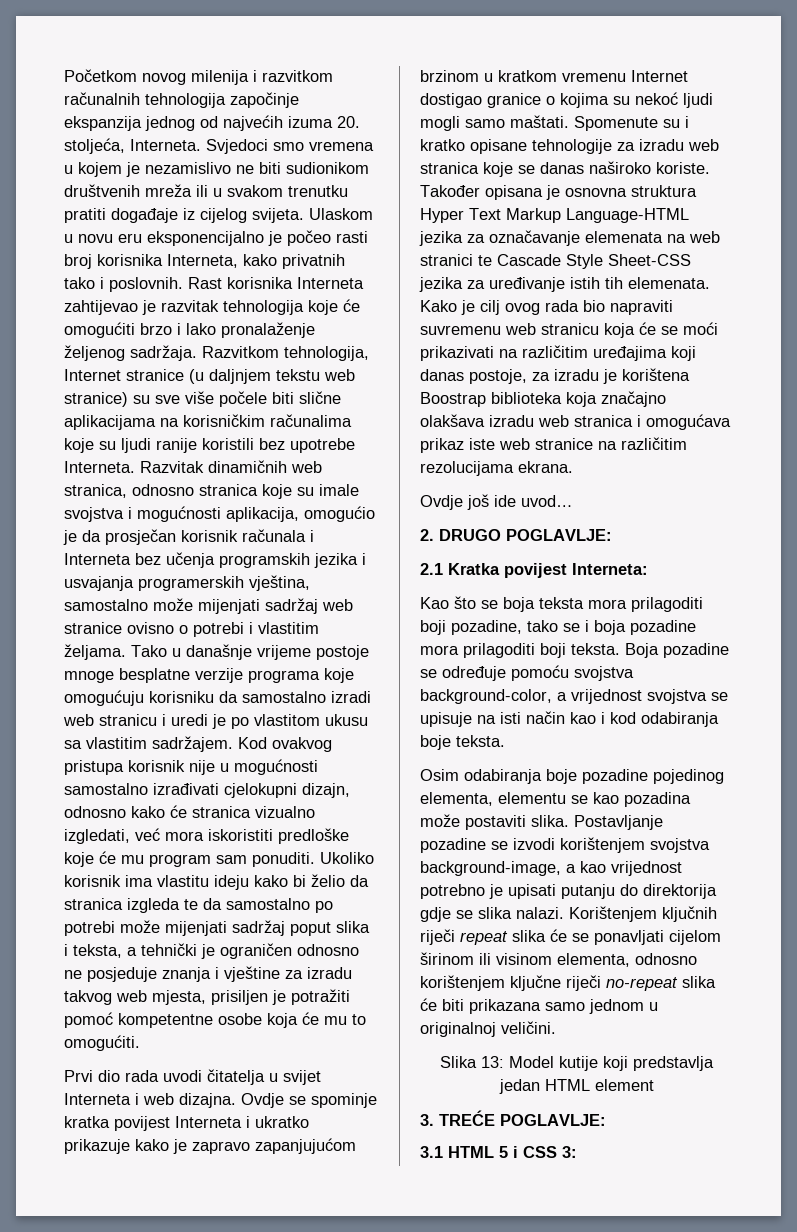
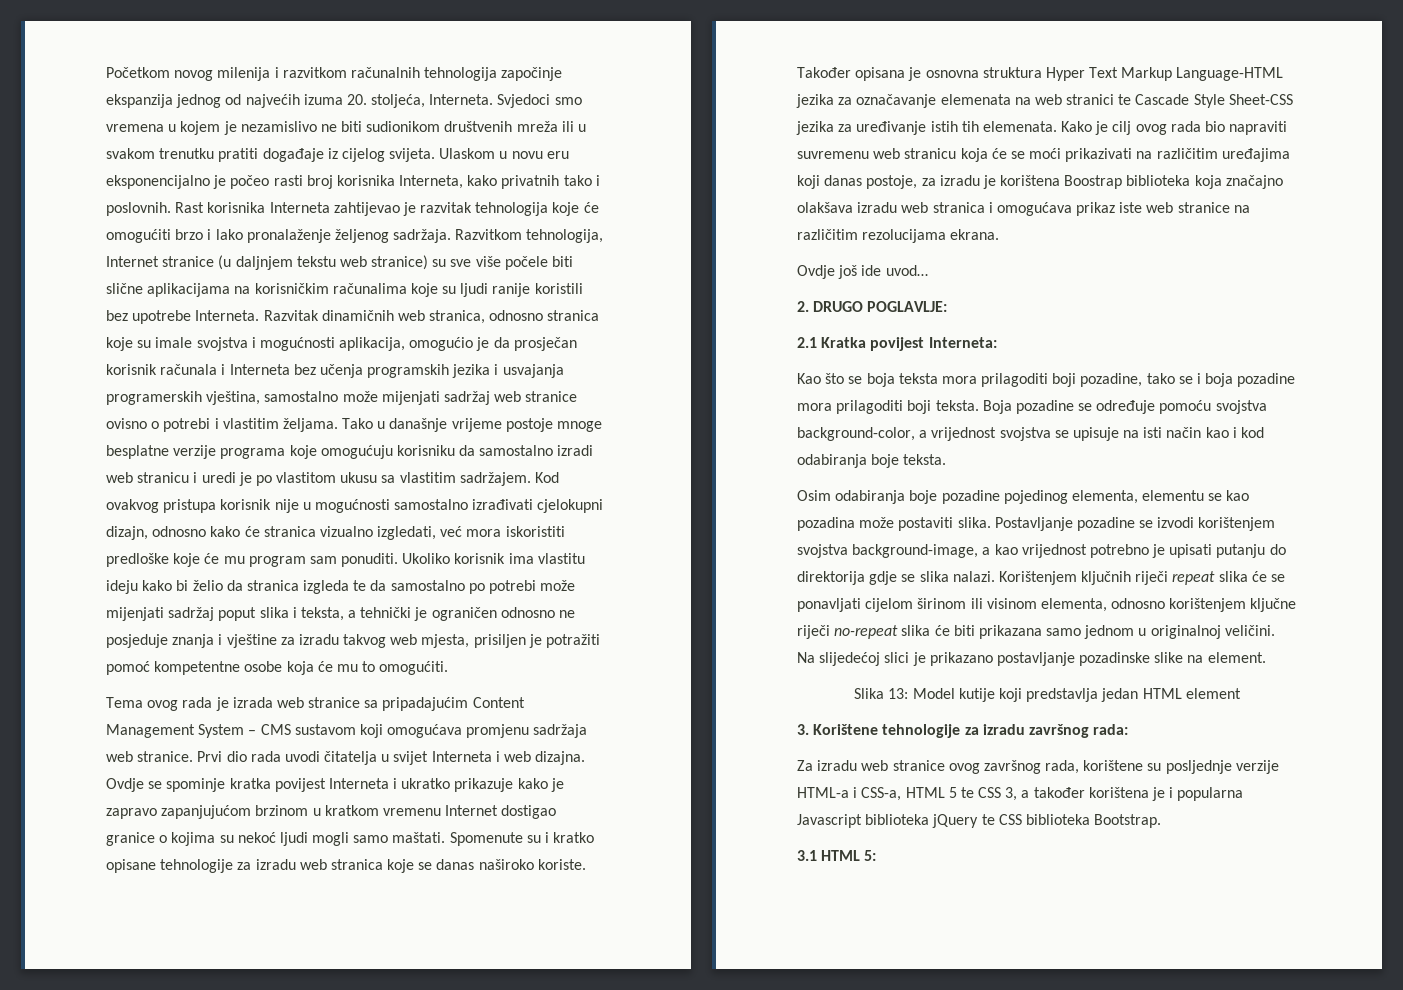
+ Tema ovog rada je izrada web stranice sa pripadajućim Content Management System – CMS sustavom koji omogućava promjenu sadržaja web stranice.
+ Na slijedećoj slici je prikazano postavljanje pozadinske slike na element.
- 3. TREĆE POGLAVLJE:
- 3.1 HTML 5 i CSS 3:
+ 3. Korištene tehnologije za izradu završnog rada:
+ Za izradu web stranice ovog završnog rada, korištene su posljednje verzije HTML-a i CSS-a, HTML 5 te CSS 3, a također korištena je i popularna Javascript biblioteka jQuery te CSS biblioteka Bootstrap.
+ 3.1 HTML 5:

